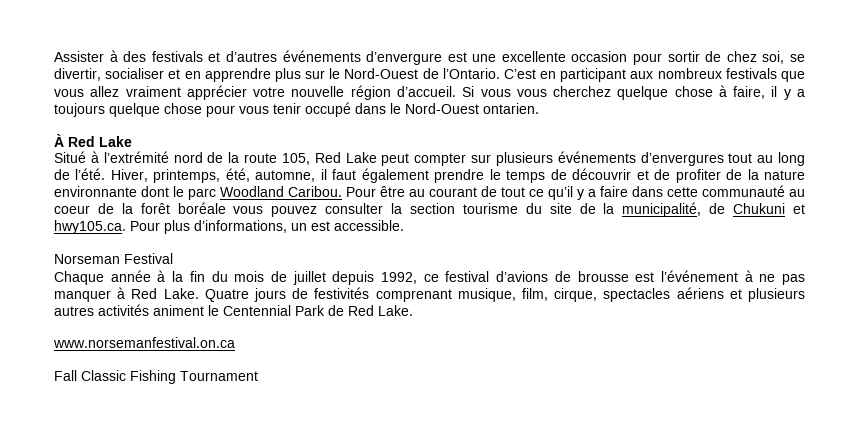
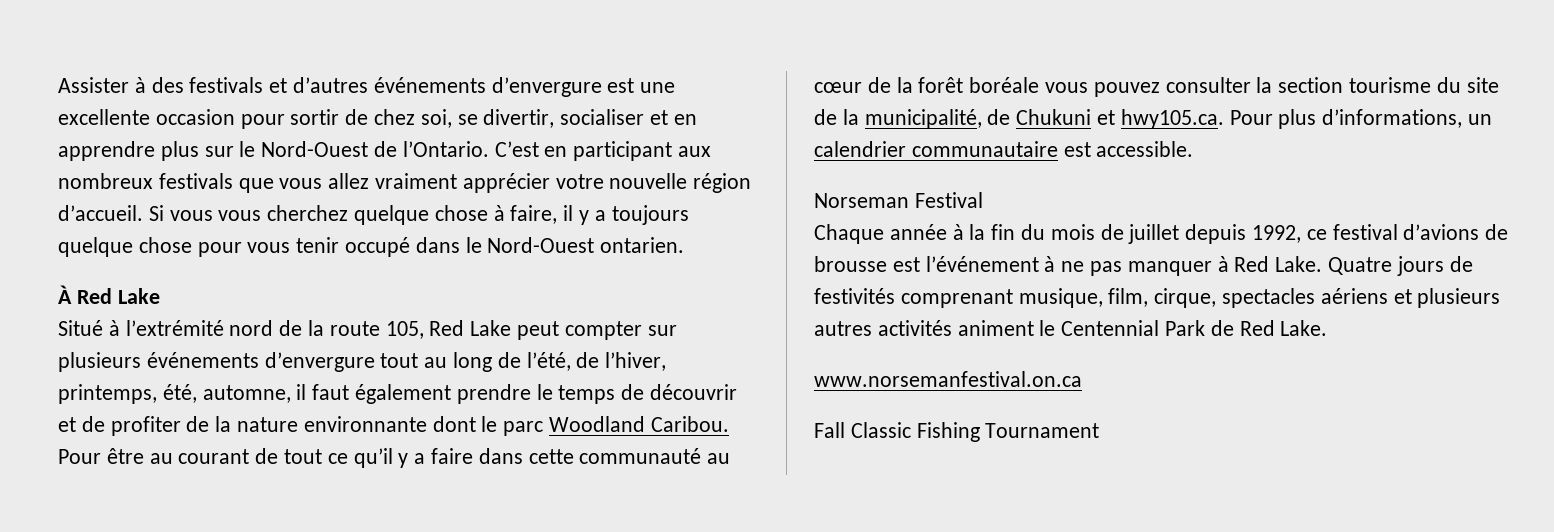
- Situé à l’extrémité nord de la route 105, Red Lake peut compter sur plusieurs événements d’envergures tout au long de l’été. Hiver, printemps, été, automne, il faut également prendre le temps de découvrir et de profiter de la nature environnante dont le parc Woodland Caribou.
+ Situé à l’extrémité nord de la route 105, Red Lake peut compter sur plusieurs événements d’envergure tout au long de l’été, de l’hiver, printemps, été, automne, il faut également prendre le temps de découvrir et de profiter de la nature environnante dont le parc Woodland Caribou.
- Pour être au courant de tout ce qu’il y a faire dans cette communauté au coeur de la forêt boréale vous pouvez consulter la section tourisme du site de la municipalité, de Chukuni et hwy105.ca. Pour plus d’informations, un est accessible.
+ Pour être au courant de tout ce qu’il y a faire dans cette communauté au cœur de la forêt boréale vous pouvez consulter la section tourisme du site de la municipalité, de Chukuni et hwy105.ca. Pour plus d’informations, un calendrier communautaire est accessible.

